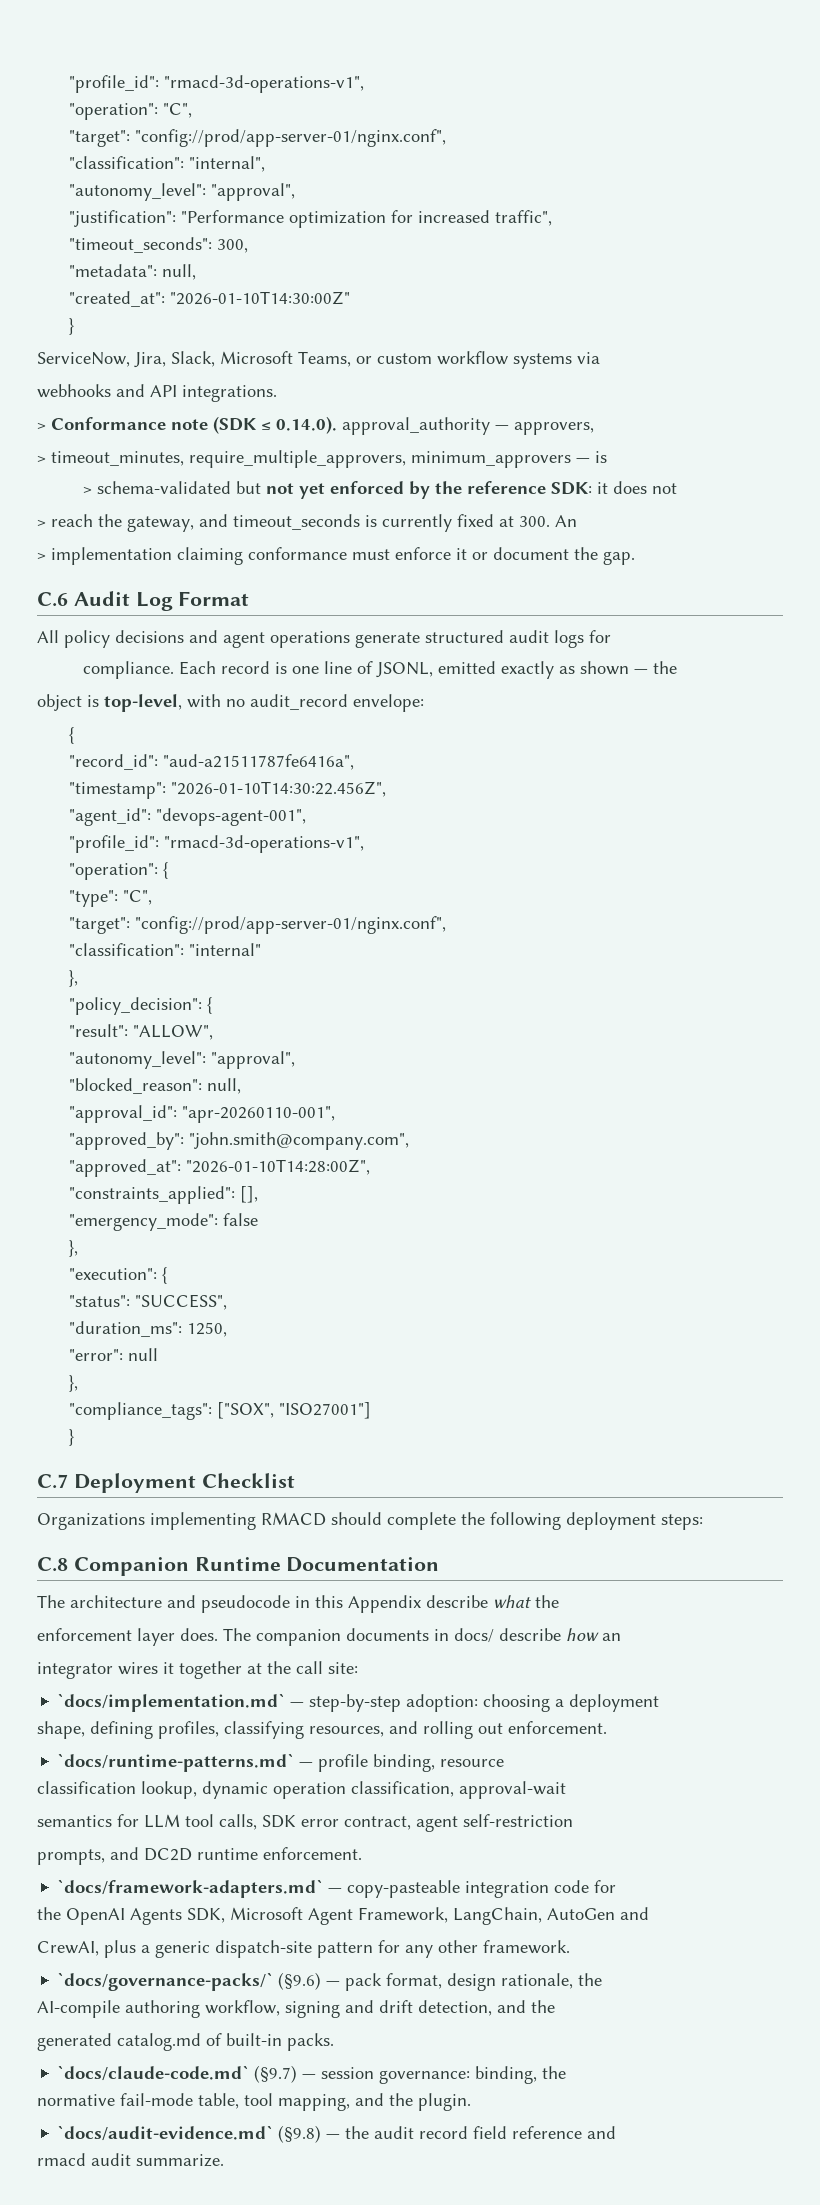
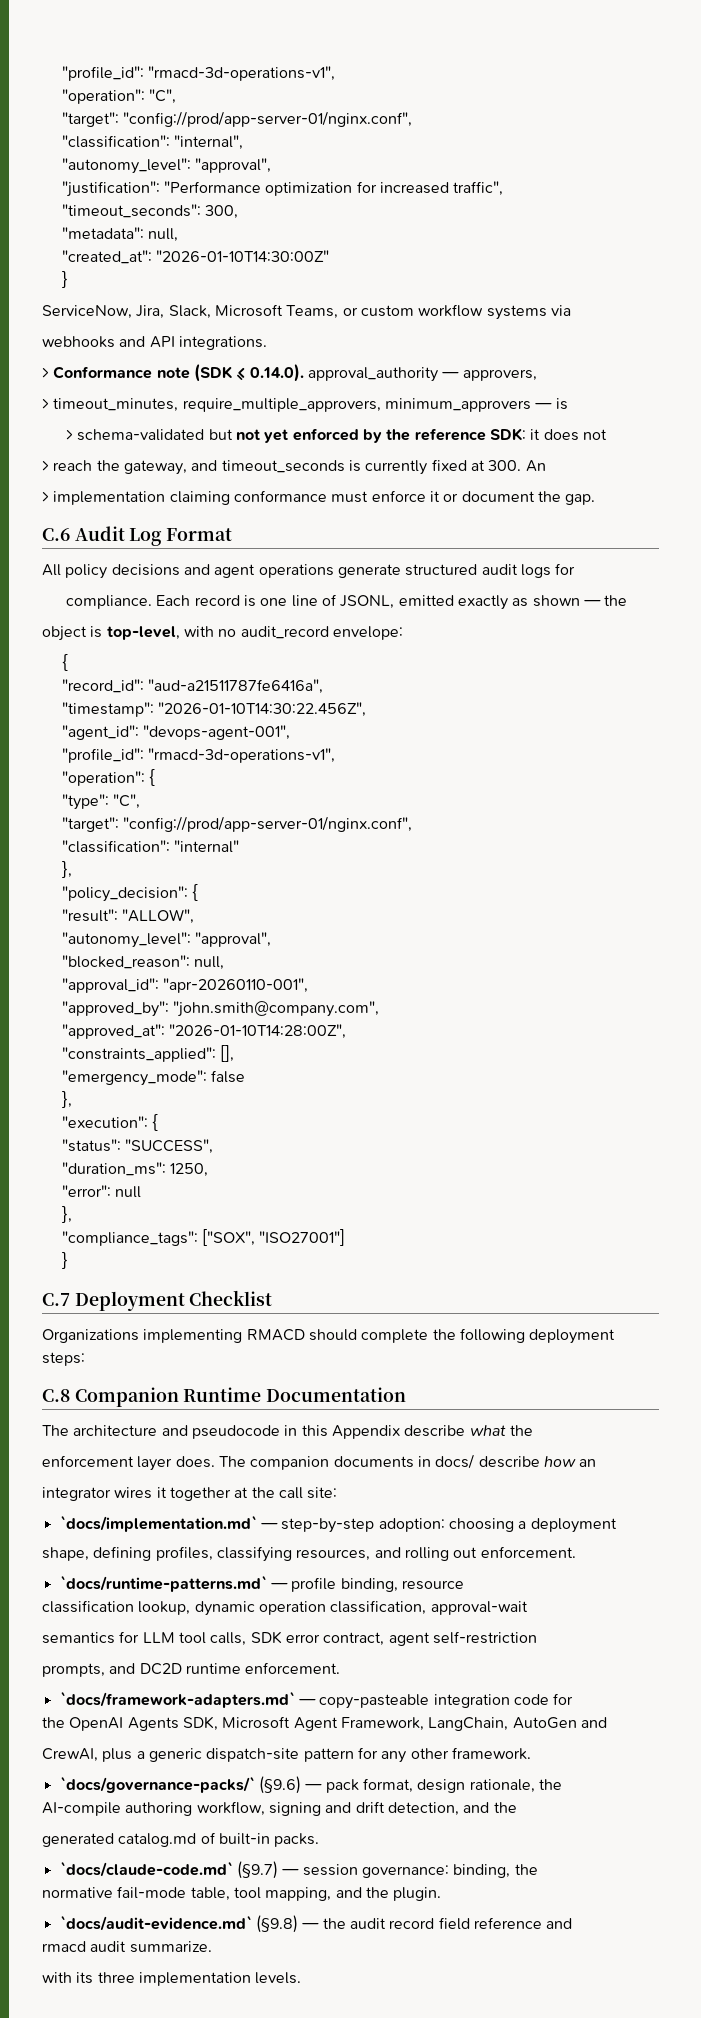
+ with its three implementation levels.

